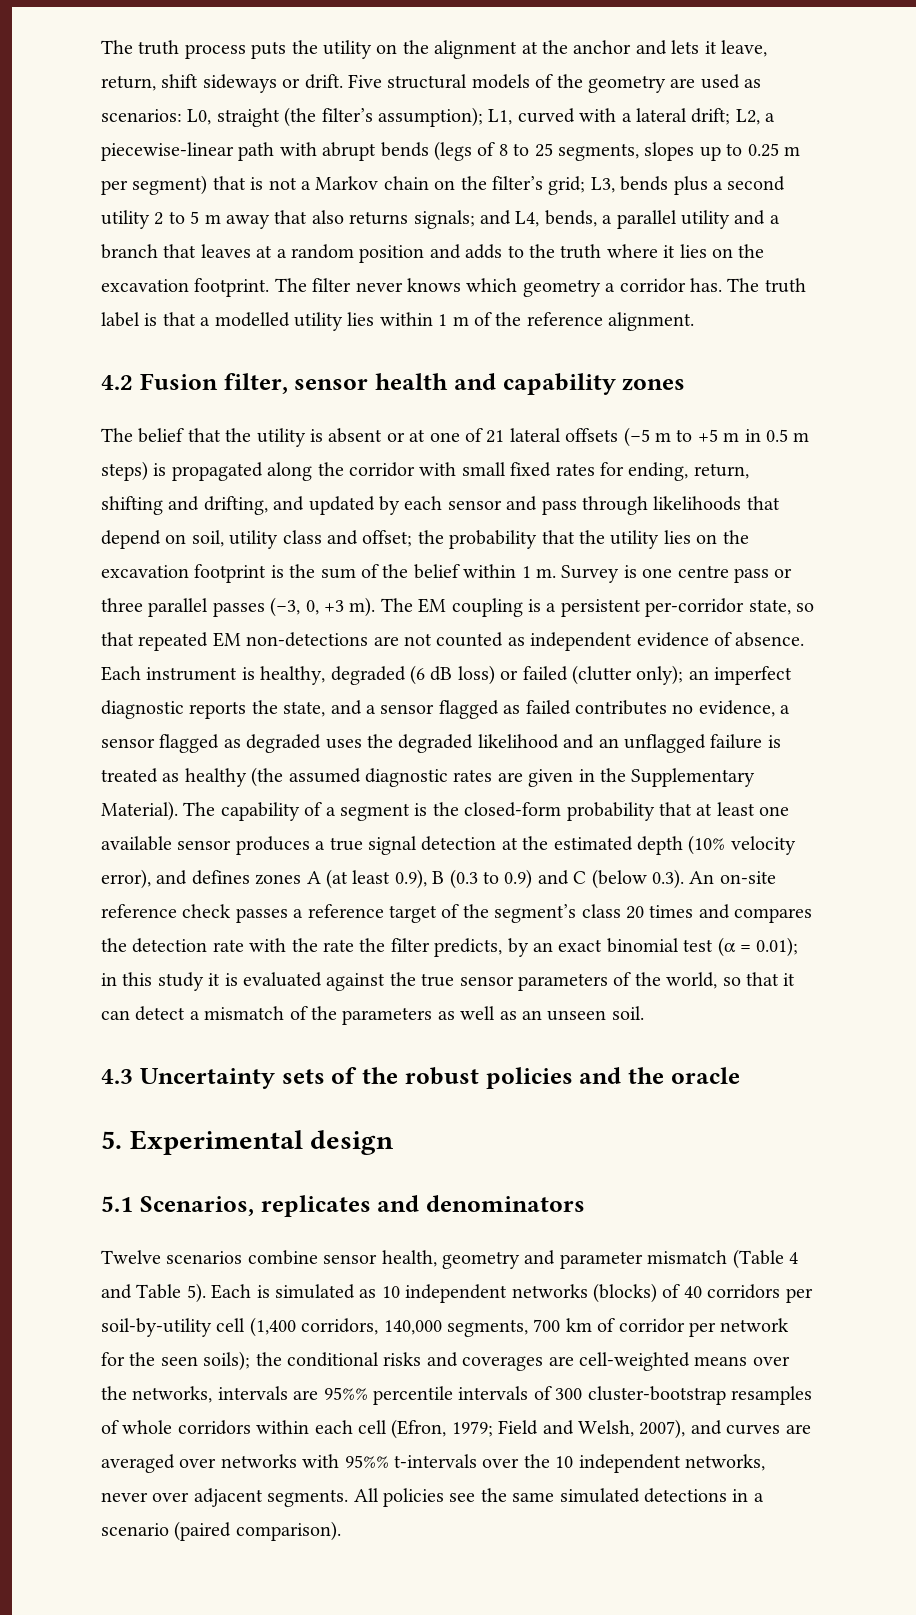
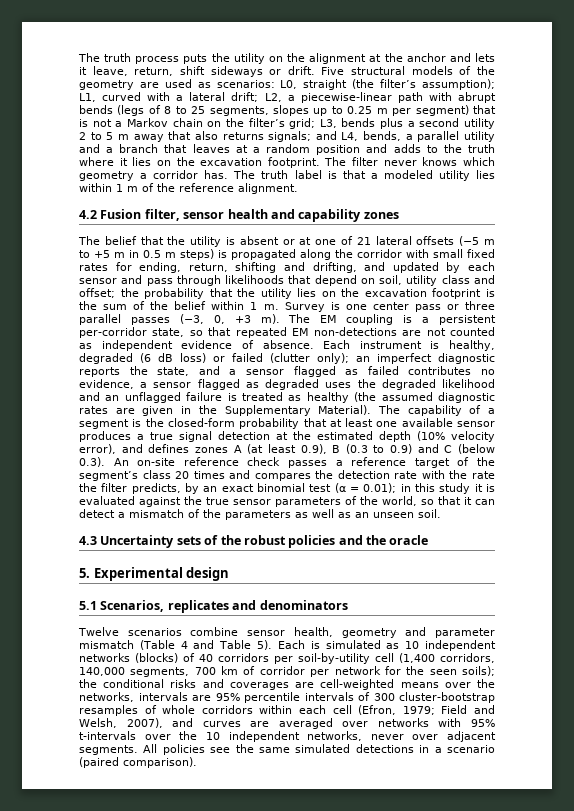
- The truth label is that a modelled utility lies within 1 m of the reference alignment.
+ The truth label is that a modeled utility lies within 1 m of the reference alignment.
- Survey is one centre pass or three parallel passes (−3, 0, +3 m).
+ Survey is one center pass or three parallel passes (−3, 0, +3 m).
- the conditional risks and coverages are cell-weighted means over the networks, intervals are 95%% percentile intervals of 300 cluster-bootstrap resamples of whole corridors within each cell (Efron, 1979;
+ the conditional risks and coverages are cell-weighted means over the networks, intervals are 95% percentile intervals of 300 cluster-bootstrap resamples of whole corridors within each cell (Efron, 1979;
- Field and Welsh, 2007), and curves are averaged over networks with 95%% t-intervals over the 10 independent networks, never over adjacent segments.
+ Field and Welsh, 2007), and curves are averaged over networks with 95% t-intervals over the 10 independent networks, never over adjacent segments.

